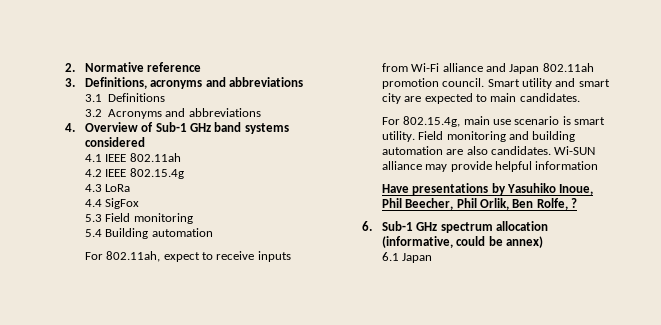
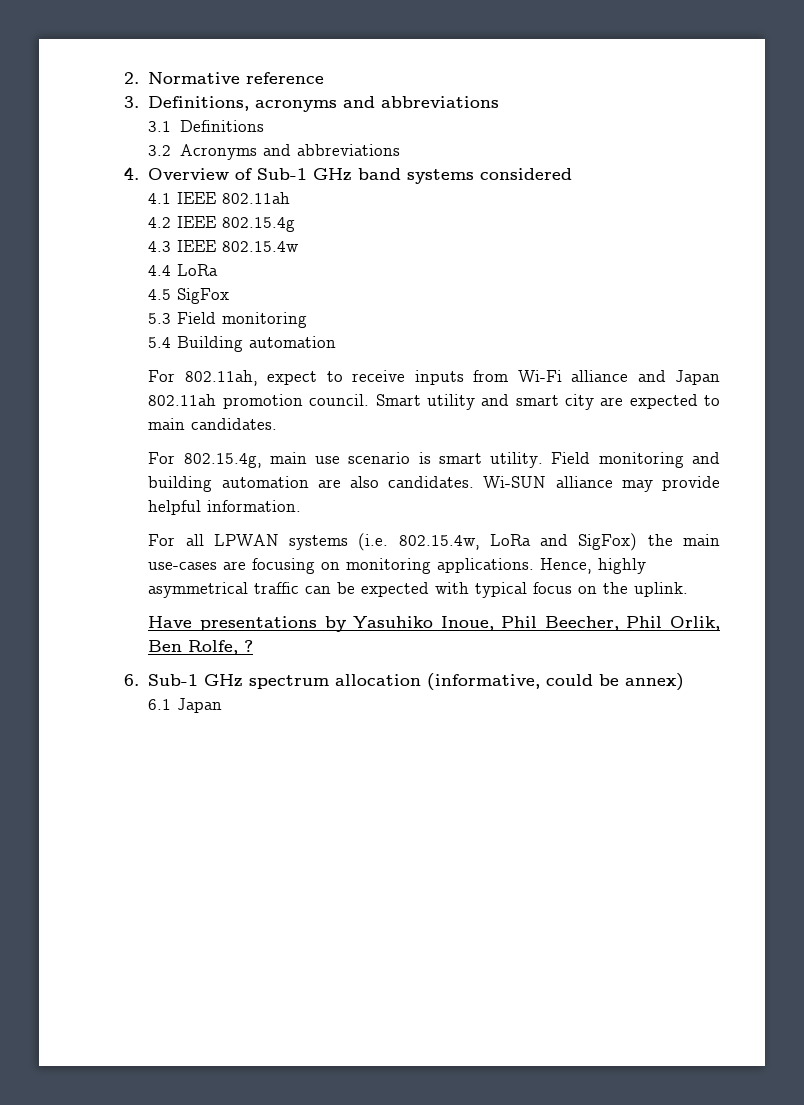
- 4.3 LoRa
+ 4.3 IEEE 802.15.4w
+ 4.4 LoRa
- 4.4 SigFox
+ 4.5 SigFox
- Wi-SUN alliance may provide helpful information
+ Wi-SUN alliance may provide helpful information.
+ For all LPWAN systems (i.e. 802.15.4w, LoRa and SigFox) the main use-cases are focusing on monitoring applications. Hence, highly asymmetrical traffic can be expected with typical focus on the uplink.

